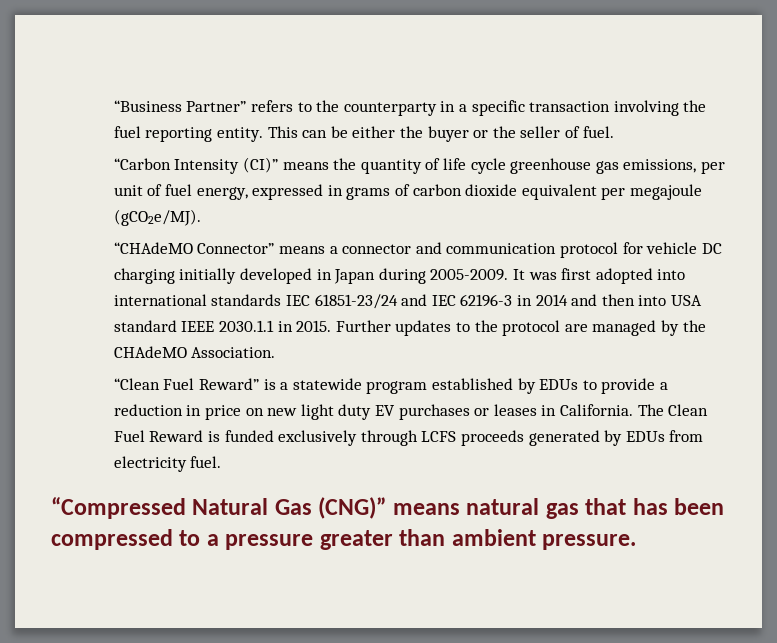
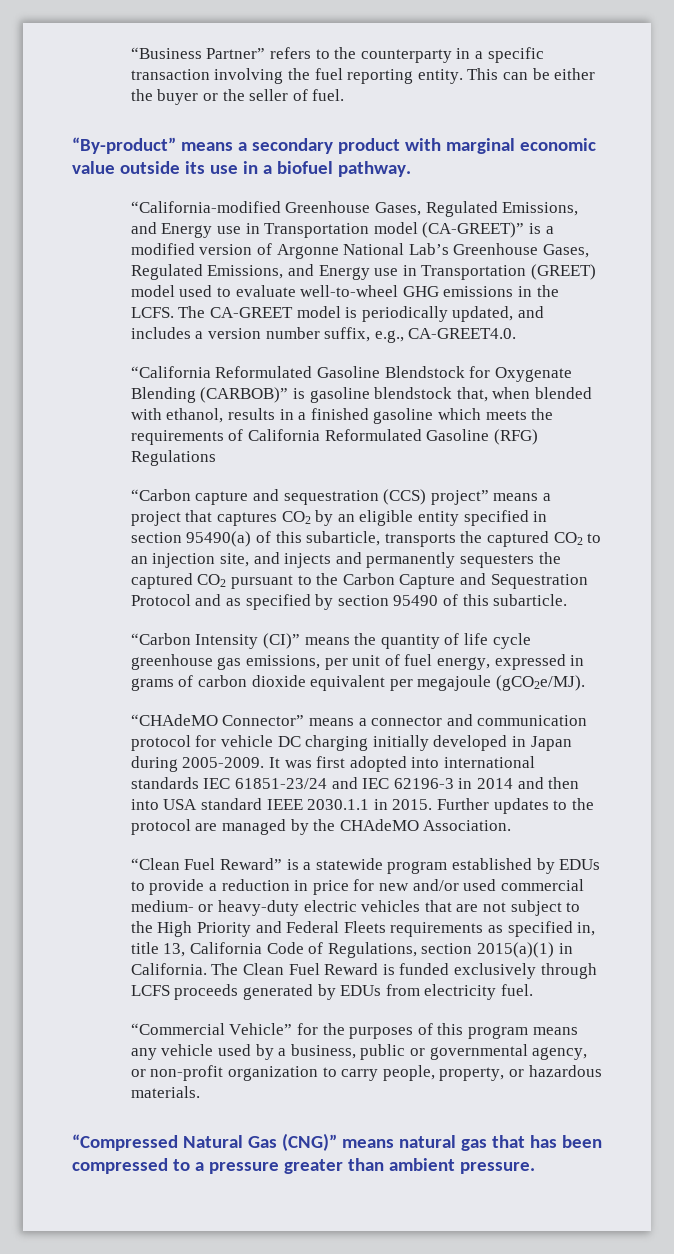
+ “By-product” means a secondary product with marginal economic value outside its use in a biofuel pathway.
+ “California-modified Greenhouse Gases, Regulated Emissions, and Energy use in Transportation model (CA-GREET)” is a modified version of Argonne National Lab’s Greenhouse Gases, Regulated Emissions, and Energy use in Transportation (GREET) model used to evaluate well-to-wheel GHG emissions in the LCFS. The CA-GREET model is periodically updated, and includes a version number suffix, e.g., CA-GREET4.0.
+ “California Reformulated Gasoline Blendstock for Oxygenate Blending (CARBOB)” is gasoline blendstock that, when blended with ethanol, results in a finished gasoline which meets the requirements of California Reformulated Gasoline (RFG) Regulations
+ “Carbon capture and sequestration (CCS) project” means a project that captures CO2 by an eligible entity specified in section 95490(a) of this subarticle, transports the captured CO2 to an injection site, and injects and permanently sequesters the captured CO2 pursuant to the Carbon Capture and Sequestration Protocol and as specified by section 95490 of this subarticle.
- “Clean Fuel Reward” is a statewide program established by EDUs to provide a reduction in price on new light duty EV purchases or leases in California.
+ “Clean Fuel Reward” is a statewide program established by EDUs to provide a reduction in price for new and/or used commercial medium- or heavy-duty electric vehicles that are not subject to the High Priority and Federal Fleets requirements as specified in, title 13, California Code of Regulations, section 2015(a)(1) in California.
+ “Commercial Vehicle” for the purposes of this program means any vehicle used by a business, public or governmental agency, or non-profit organization to carry people, property, or hazardous materials.

